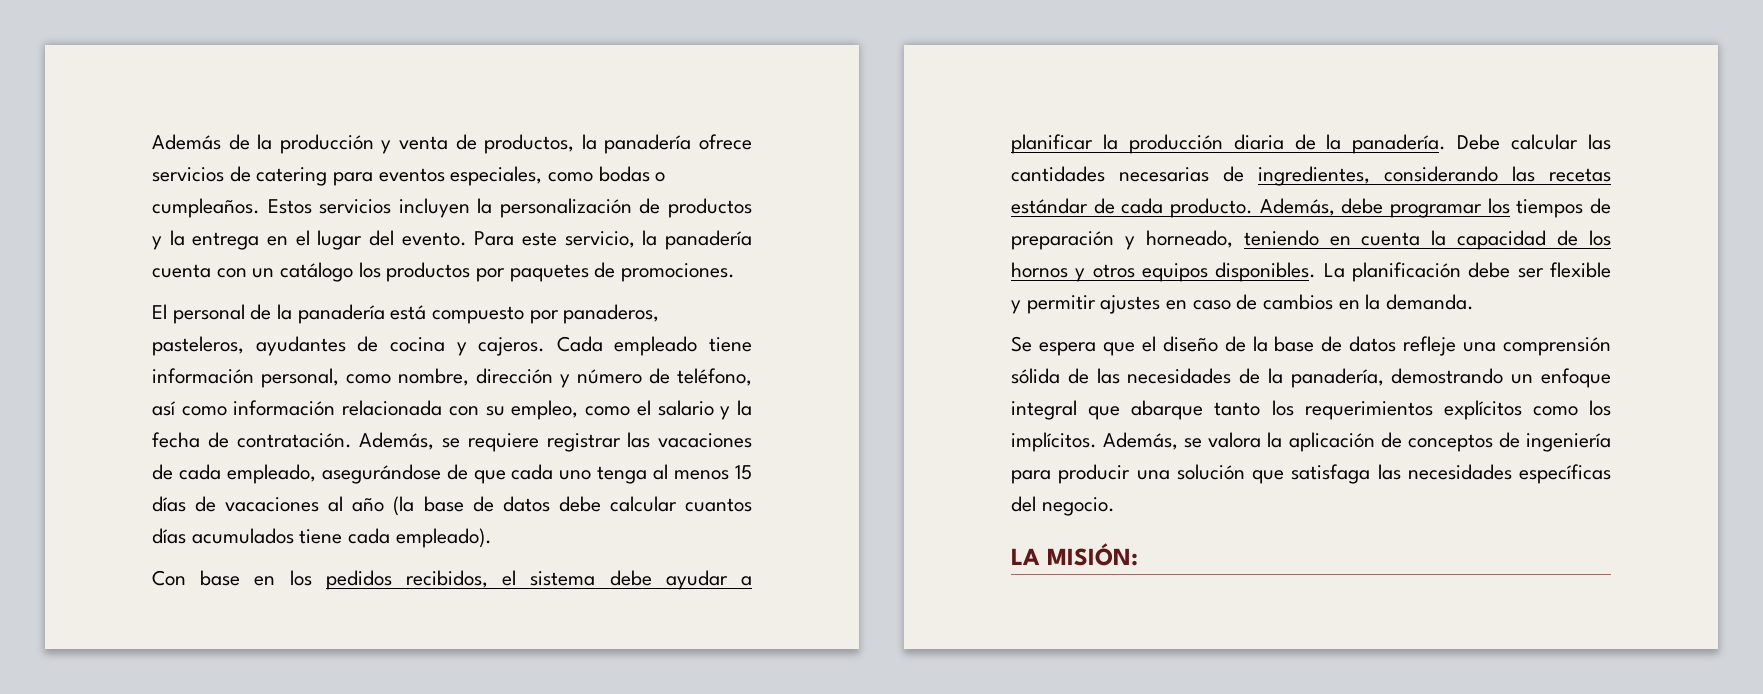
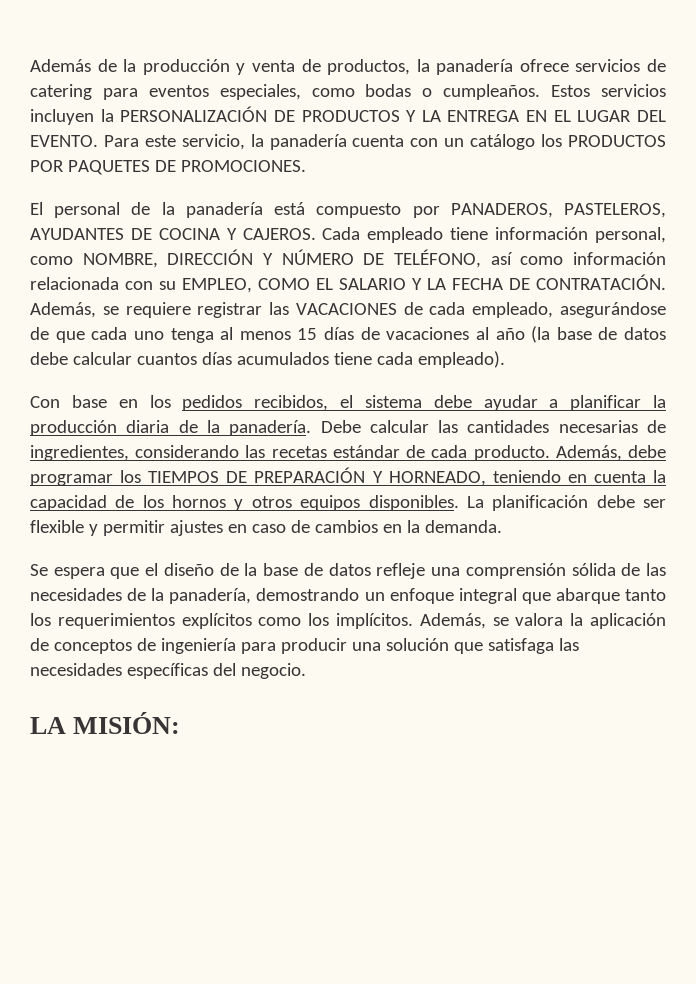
- Estos servicios incluyen la personalización de productos y la entrega en el lugar del evento.
+ Estos servicios incluyen la PERSONALIZACIÓN DE PRODUCTOS Y LA ENTREGA EN EL LUGAR DEL EVENTO.
- Para este servicio, la panadería cuenta con un catálogo los productos por paquetes de promociones.
+ Para este servicio, la panadería cuenta con un catálogo los PRODUCTOS POR PAQUETES DE PROMOCIONES.
- El personal de la panadería está compuesto por panaderos, pasteleros, ayudantes de cocina y cajeros.
+ El personal de la panadería está compuesto por PANADEROS, PASTELEROS, AYUDANTES DE COCINA Y CAJEROS.
- Cada empleado tiene información personal, como nombre, dirección y número de teléfono, así como información relacionada con su empleo, como el salario y la fecha de contratación.
+ Cada empleado tiene información personal, como NOMBRE, DIRECCIÓN Y NÚMERO DE TELÉFONO, así como información relacionada con su EMPLEO, COMO EL SALARIO Y LA FECHA DE CONTRATACIÓN.
- Además, se requiere registrar las vacaciones de cada empleado, asegurándose de que cada uno tenga al menos 15 días de vacaciones al año (la base de datos debe calcular cuantos días acumulados tiene cada empleado).
+ Además, se requiere registrar las VACACIONES de cada empleado, asegurándose de que cada uno tenga al menos 15 días de vacaciones al año (la base de datos debe calcular cuantos días acumulados tiene cada empleado).
- Además, debe programar los tiempos de preparación y horneado, teniendo en cuenta la capacidad de los hornos y otros equipos disponibles.
+ Además, debe programar los TIEMPOS DE PREPARACIÓN Y HORNEADO, teniendo en cuenta la capacidad de los hornos y otros equipos disponibles.

